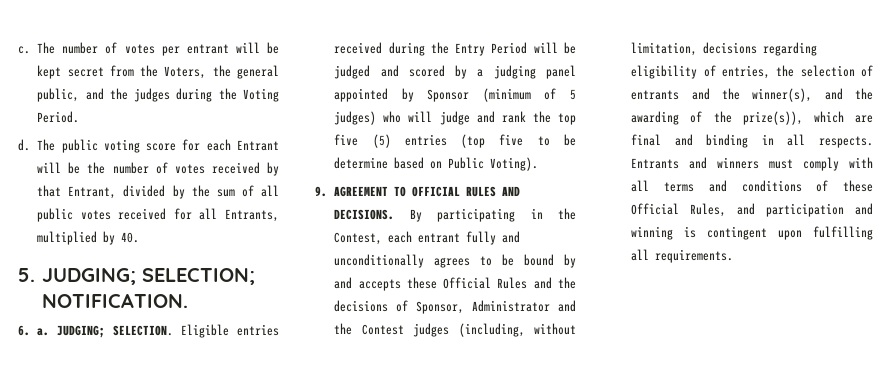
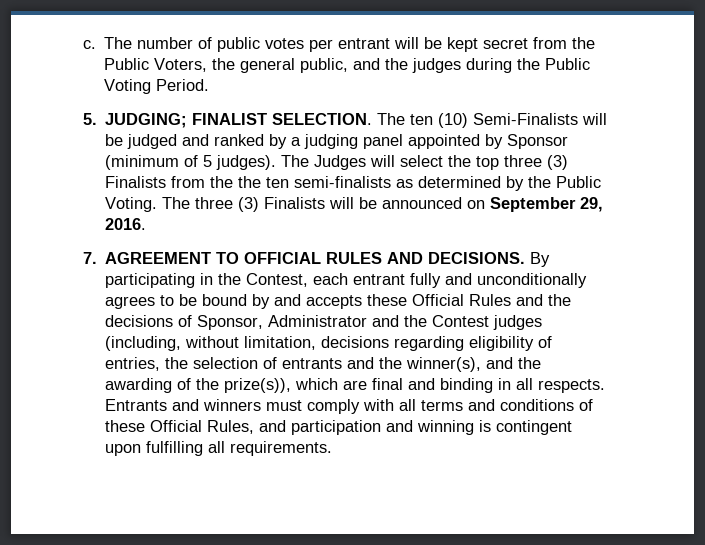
- The number of votes per entrant will be kept secret from the Voters, the general public, and the judges during the Voting Period.
+ The number of public votes per entrant will be kept secret from the Public Voters, the general public, and the judges during the Public Voting Period.
- d. The public voting score for each Entrant will be the number of votes received by that Entrant, divided by the sum of all public votes received for all Entrants, multiplied by 40.
- 5. JUDGING; SELECTION; NOTIFICATION.
- 6. a. JUDGING; SELECTION. Eligible entries received during the Entry Period will be judged and scored by a judging panel appointed by Sponsor (minimum of 5 judges) who will judge and rank the top five (5) entries (top five to be determine based on Public Voting).
- 9. AGREEMENT TO OFFICIAL RULES AND DECISIONS.
+ 5. JUDGING; FINALIST SELECTION. The ten (10) Semi-Finalists will be judged and ranked by a judging panel appointed by Sponsor (minimum of 5 judges). The Judges will select the top three (3) Finalists from the the ten semi-finalists as determined by the Public Voting. The three (3) Finalists will be announced on September 29, 2016.
+ 7. AGREEMENT TO OFFICIAL RULES AND DECISIONS.

